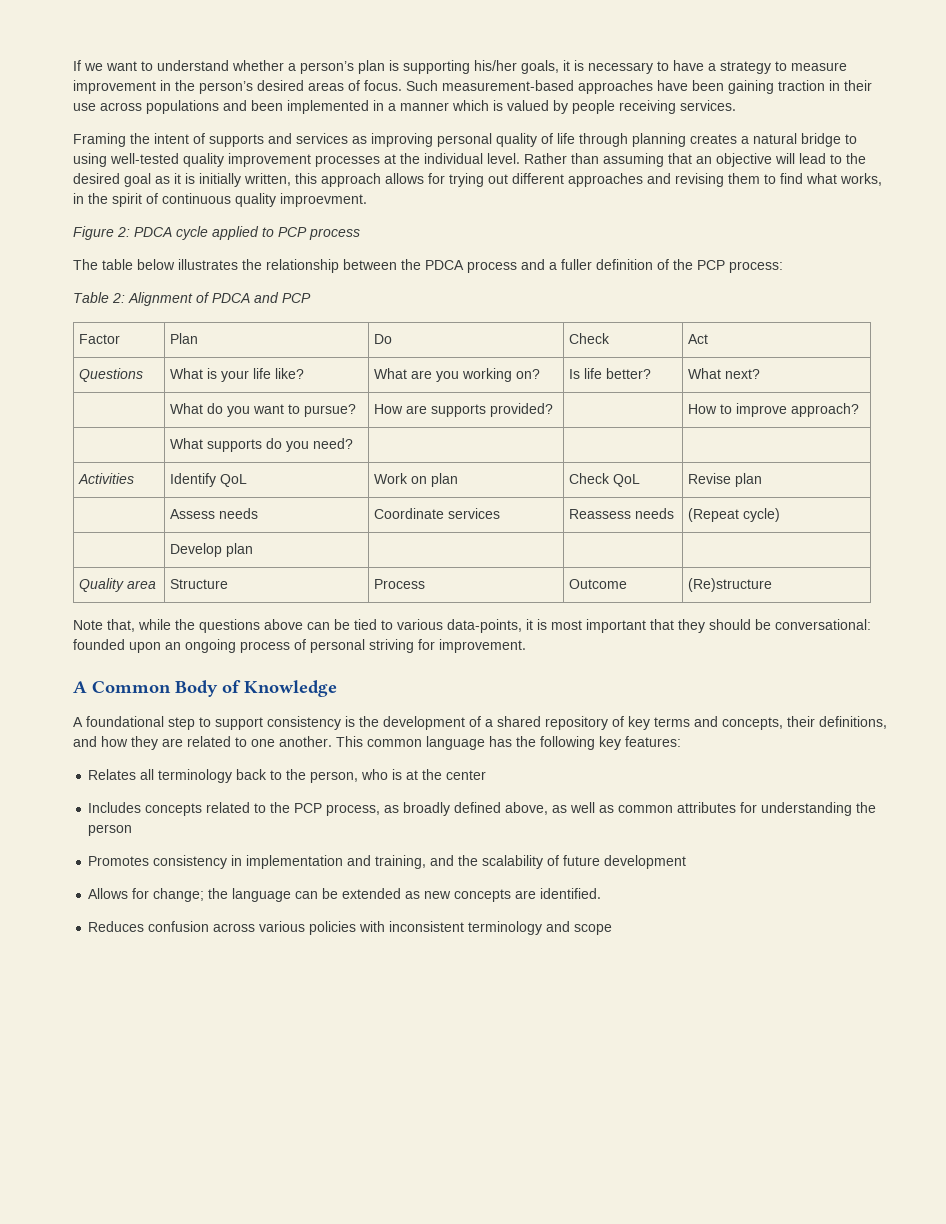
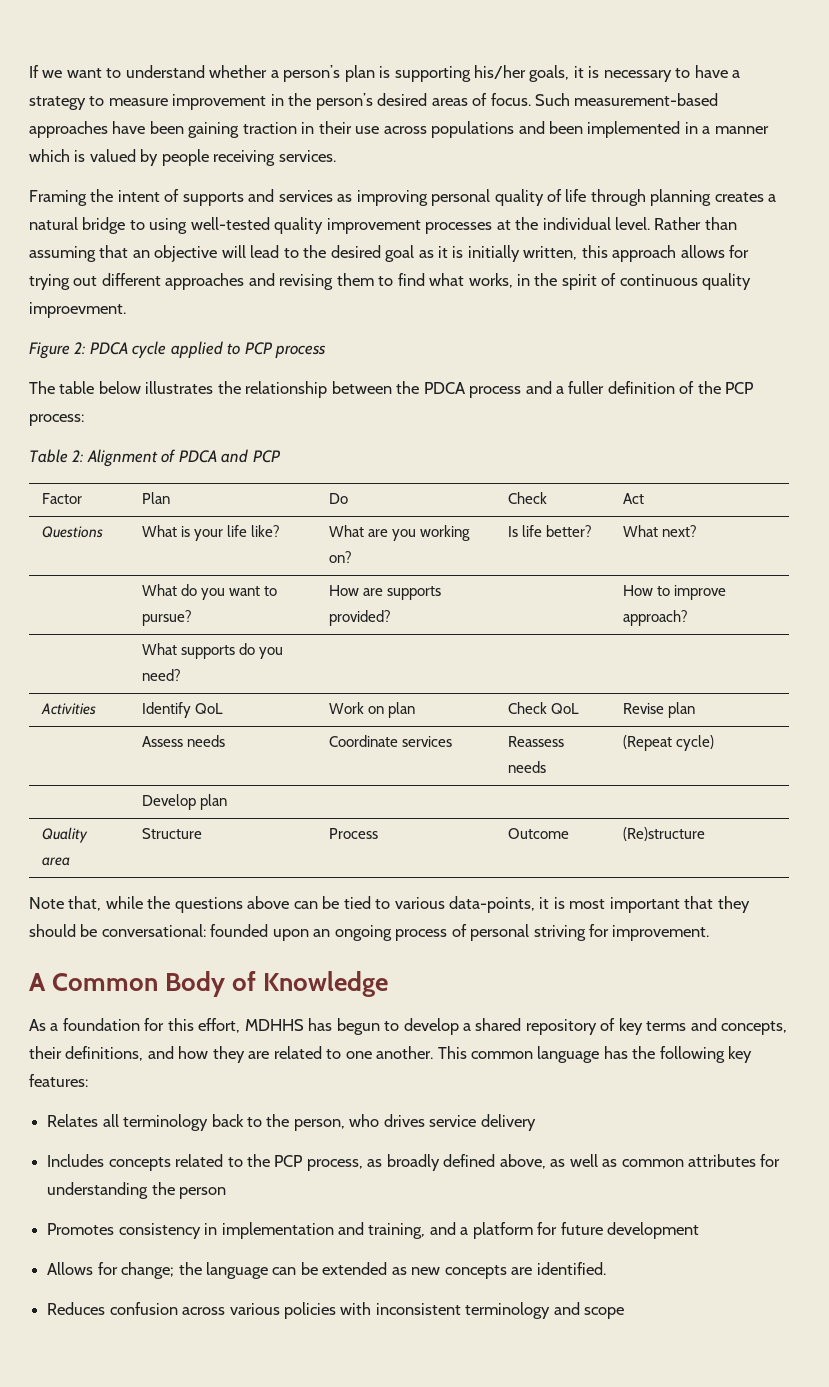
- A foundational step to support consistency is the development of a shared repository of key terms and concepts, their definitions, and how they are related to one another.
+ As a foundation for this effort, MDHHS has begun to develop a shared repository of key terms and concepts, their definitions, and how they are related to one another.
- Relates all terminology back to the person, who is at the center
+ Relates all terminology back to the person, who drives service delivery
- Promotes consistency in implementation and training, and the scalability of future development
+ Promotes consistency in implementation and training, and a platform for future development

